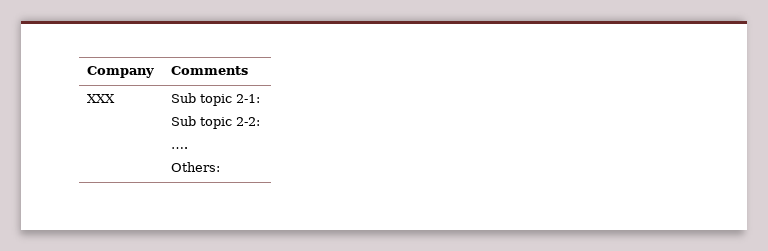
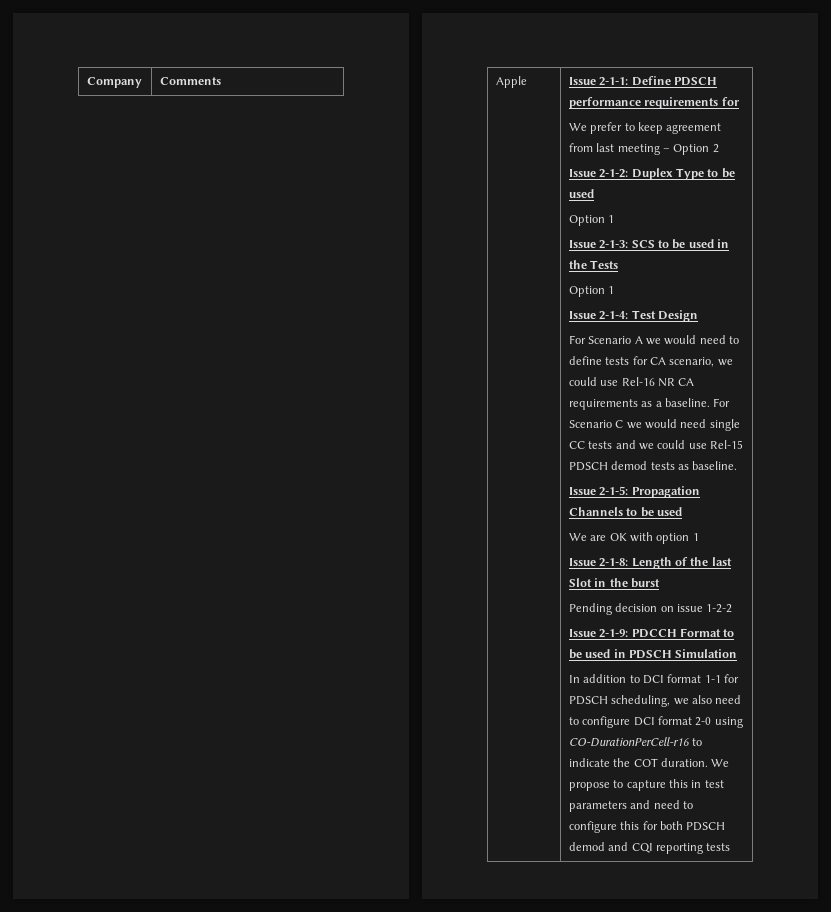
- XXX | Sub topic 2-1:
- Sub topic 2-2:
- ….
- Others:
+ Apple | Issue 2-1-1: Define PDSCH performance requirements for
+ We prefer to keep agreement from last meeting – Option 2
+ Issue 2-1-2: Duplex Type to be used
+ Option 1
+ Issue 2-1-3: SCS to be used in the Tests
+ Option 1
+ Issue 2-1-4: Test Design
+ For Scenario A we would need to define tests for CA scenario, we could use Rel-16 NR CA requirements as a baseline. For Scenario C we would need single CC tests and we could use Rel-15 PDSCH demod tests as baseline.
+ Issue 2-1-5: Propagation Channels to be used
+ We are OK with option 1
+ Issue 2-1-8: Length of the last Slot in the burst
+ Pending decision on issue 1-2-2
+ Issue 2-1-9: PDCCH Format to be used in PDSCH Simulation
+ In addition to DCI format 1-1 for PDSCH scheduling, we also need to configure DCI format 2-0 using CO-DurationPerCell-r16 to indicate the COT duration. We propose to capture this in test parameters and need to configure this for both PDSCH demod and CQI reporting tests

